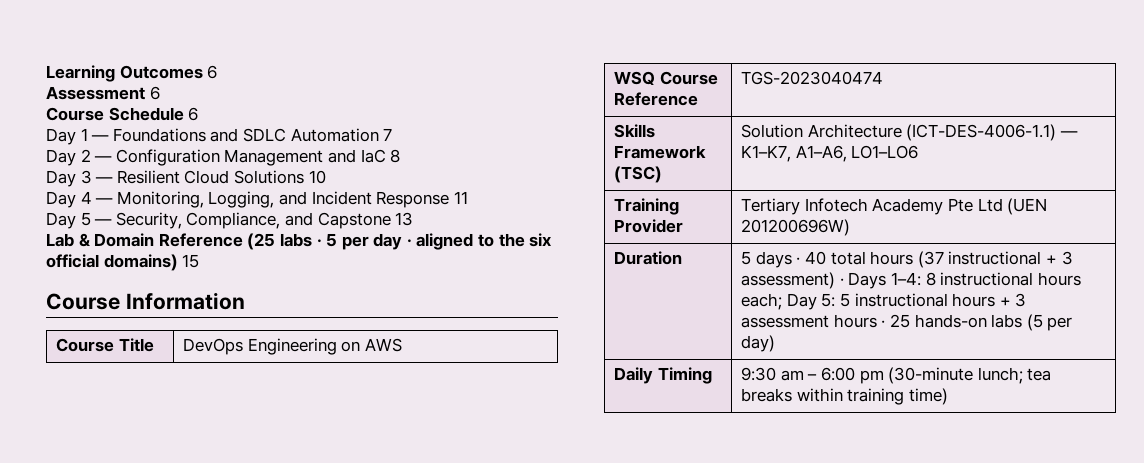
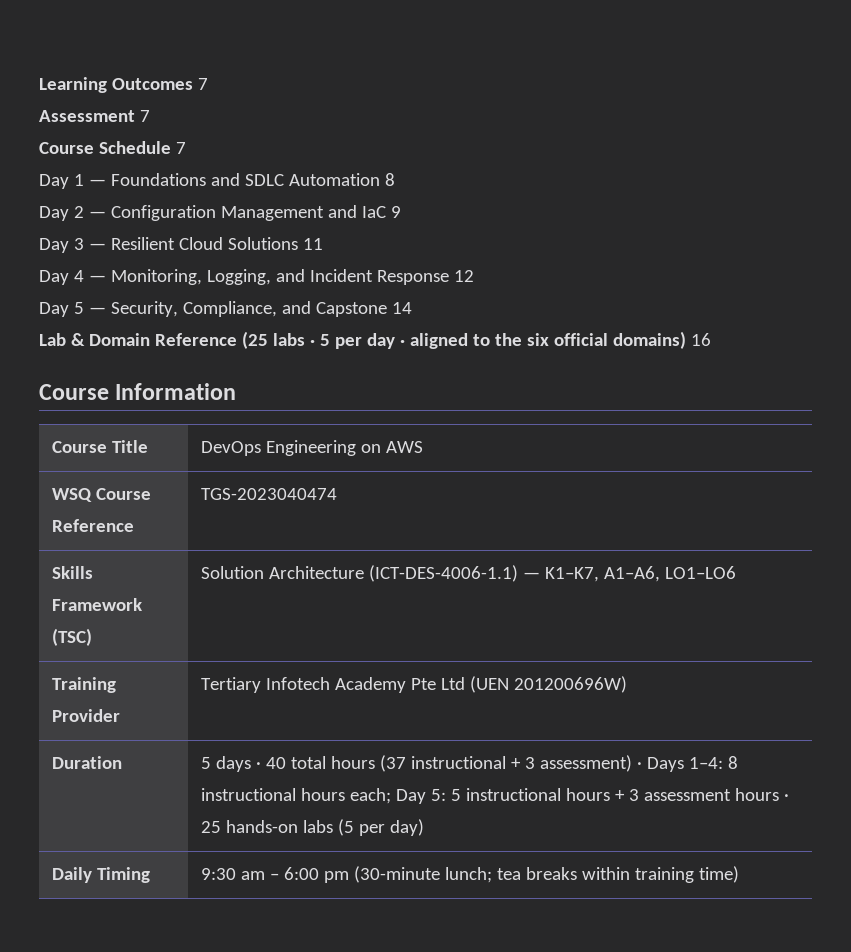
- Learning Outcomes 6
+ Learning Outcomes 7
- Assessment 6
+ Assessment 7
- Course Schedule 6
+ Course Schedule 7
- Day 1 — Foundations and SDLC Automation 7
+ Day 1 — Foundations and SDLC Automation 8
- Day 2 — Configuration Management and IaC 8
+ Day 2 — Configuration Management and IaC 9
- Day 3 — Resilient Cloud Solutions 10
+ Day 3 — Resilient Cloud Solutions 11
- Day 4 — Monitoring, Logging, and Incident Response 11
+ Day 4 — Monitoring, Logging, and Incident Response 12
- Day 5 — Security, Compliance, and Capstone 13
+ Day 5 — Security, Compliance, and Capstone 14
- Lab & Domain Reference (25 labs · 5 per day · aligned to the six official domains) 15
+ Lab & Domain Reference (25 labs · 5 per day · aligned to the six official domains) 16

